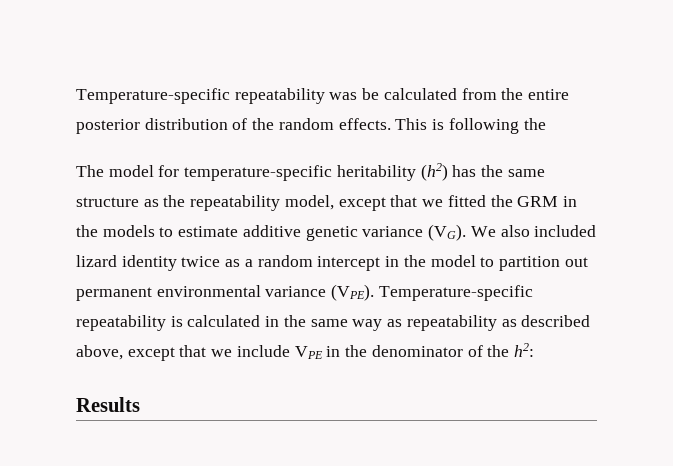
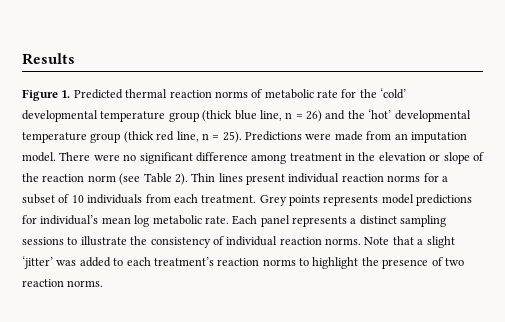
- Temperature-specific repeatability was be calculated from the entire posterior distribution of the random effects. This is following the
- The model for temperature-specific heritability (h2) has the same structure as the repeatability model, except that we fitted the GRM in the models to estimate additive genetic variance (VG). We also included lizard identity twice as a random intercept in the model to partition out permanent environmental variance (VPE). Temperature-specific repeatability is calculated in the same way as repeatability as described above, except that we include VPE in the denominator of the h2:
  Results
+ Figure 1. Predicted thermal reaction norms of metabolic rate for the ‘cold’ developmental temperature group (thick blue line, n = 26) and the ‘hot’ developmental temperature group (thick red line, n = 25). Predictions were made from an imputation model. There were no significant difference among treatment in the elevation or slope of the reaction norm (see Table 2). Thin lines present individual reaction norms for a subset of 10 individuals from each treatment. Grey points represents model predictions for individual’s mean log metabolic rate. Each panel represents a distinct sampling sessions to illustrate the consistency of individual reaction norms. Note that a slight ‘jitter’ was added to each treatment’s reaction norms to highlight the presence of two reaction norms.

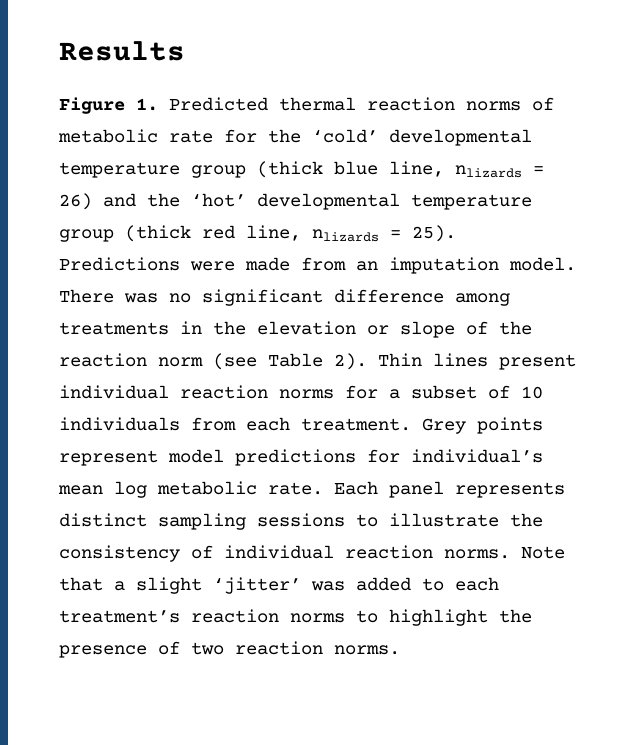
- Figure 1. Predicted thermal reaction norms of metabolic rate for the ‘cold’ developmental temperature group (thick blue line, n = 26) and the ‘hot’ developmental temperature group (thick red line, n = 25).
+ Figure 1. Predicted thermal reaction norms of metabolic rate for the ‘cold’ developmental temperature group (thick blue line, nlizards = 26) and the ‘hot’ developmental temperature group (thick red line, nlizards = 25).
- There were no significant difference among treatment in the elevation or slope of the reaction norm (see Table 2).
+ There was no significant difference among treatments in the elevation or slope of the reaction norm (see Table 2).
- Grey points represents model predictions for individual’s mean log metabolic rate.
+ Grey points represent model predictions for individual’s mean log metabolic rate.
- Each panel represents a distinct sampling sessions to illustrate the consistency of individual reaction norms.
+ Each panel represents distinct sampling sessions to illustrate the consistency of individual reaction norms.

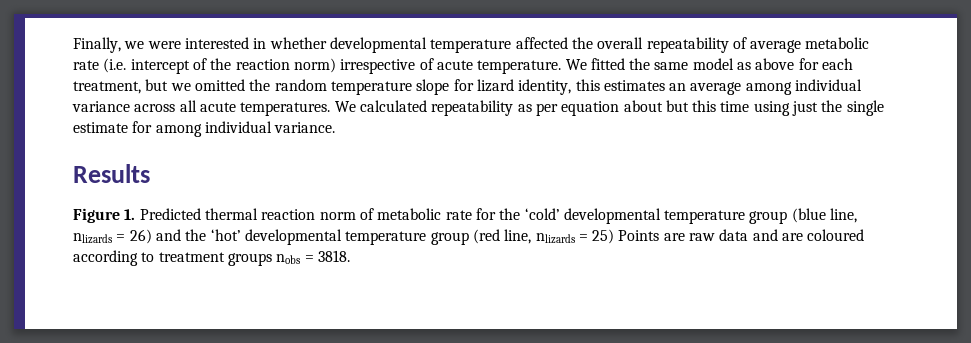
+ Finally, we were interested in whether developmental temperature affected the overall repeatability of average metabolic rate (i.e. intercept of the reaction norm) irrespective of acute temperature. We fitted the same model as above for each treatment, but we omitted the random temperature slope for lizard identity, this estimates an average among individual variance across all acute temperatures. We calculated repeatability as per equation about but this time using just the single estimate for among individual variance.
- Figure 1. Predicted thermal reaction norms of metabolic rate for the ‘cold’ developmental temperature group (thick blue line, nlizards = 26) and the ‘hot’ developmental temperature group (thick red line, nlizards = 25). Predictions were made from an imputation model. There was no significant difference among treatments in the elevation or slope of the reaction norm (see Table 2). Thin lines present individual reaction norms for a subset of 10 individuals from each treatment. Grey points represent model predictions for individual’s mean log metabolic rate. Each panel represents distinct sampling sessions to illustrate the consistency of individual reaction norms. Note that a slight ‘jitter’ was added to each treatment’s reaction norms to highlight the presence of two reaction norms.
+ Figure 1. Predicted thermal reaction norm of metabolic rate for the ‘cold’ developmental temperature group (blue line, nlizards = 26) and the ‘hot’ developmental temperature group (red line, nlizards = 25) Points are raw data and are coloured according to treatment groups nobs = 3818.

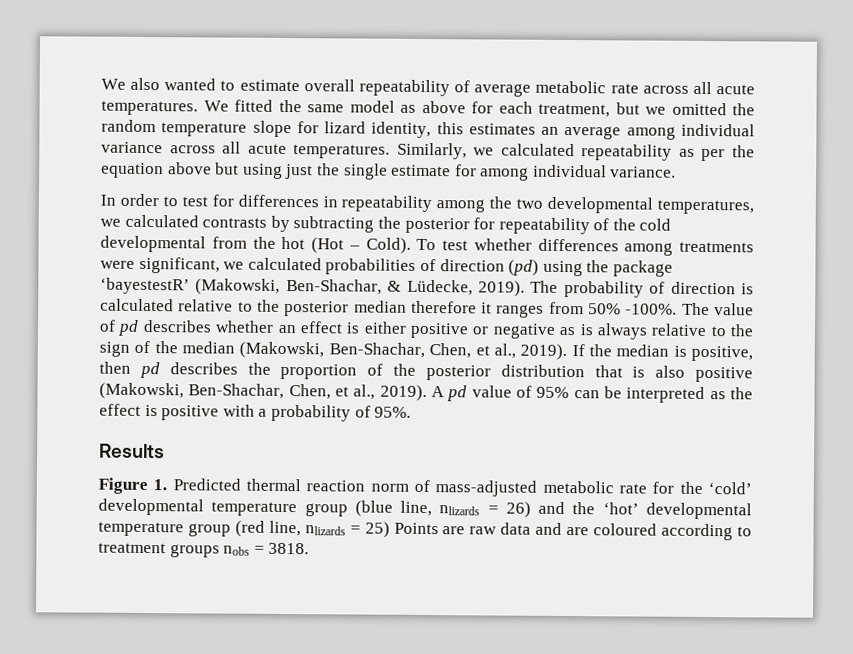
- Finally, we were interested in whether developmental temperature affected the overall repeatability of average metabolic rate (i.e. intercept of the reaction norm) irrespective of acute temperature.
+ We also wanted to estimate overall repeatability of average metabolic rate across all acute temperatures.
- We calculated repeatability as per equation about but this time using just the single estimate for among individual variance.
+ Similarly, we calculated repeatability as per the equation above but using just the single estimate for among individual variance.
+ In order to test for differences in repeatability among the two developmental temperatures, we calculated contrasts by subtracting the posterior for repeatability of the cold developmental from the hot (Hot – Cold). To test whether differences among treatments were significant, we calculated probabilities of direction (pd) using the package ‘bayestestR’ (Makowski, Ben-Shachar, & Lüdecke, 2019). The probability of direction is calculated relative to the posterior median therefore it ranges from 50% -100%. The value of pd describes whether an effect is either positive or negative as is always relative to the sign of the median (Makowski, Ben-Shachar, Chen, et al., 2019). If the median is positive, then pd describes the proportion of the posterior distribution that is also positive (Makowski, Ben-Shachar, Chen, et al., 2019). A pd value of 95% can be interpreted as the effect is positive with a probability of 95%.
- Figure 1. Predicted thermal reaction norm of metabolic rate for the ‘cold’ developmental temperature group (blue line, nlizards = 26) and the ‘hot’ developmental temperature group (red line, nlizards = 25) Points are raw data and are coloured according to treatment groups nobs = 3818.
+ Figure 1. Predicted thermal reaction norm of mass-adjusted metabolic rate for the ‘cold’ developmental temperature group (blue line, nlizards = 26) and the ‘hot’ developmental temperature group (red line, nlizards = 25) Points are raw data and are coloured according to treatment groups nobs = 3818.

